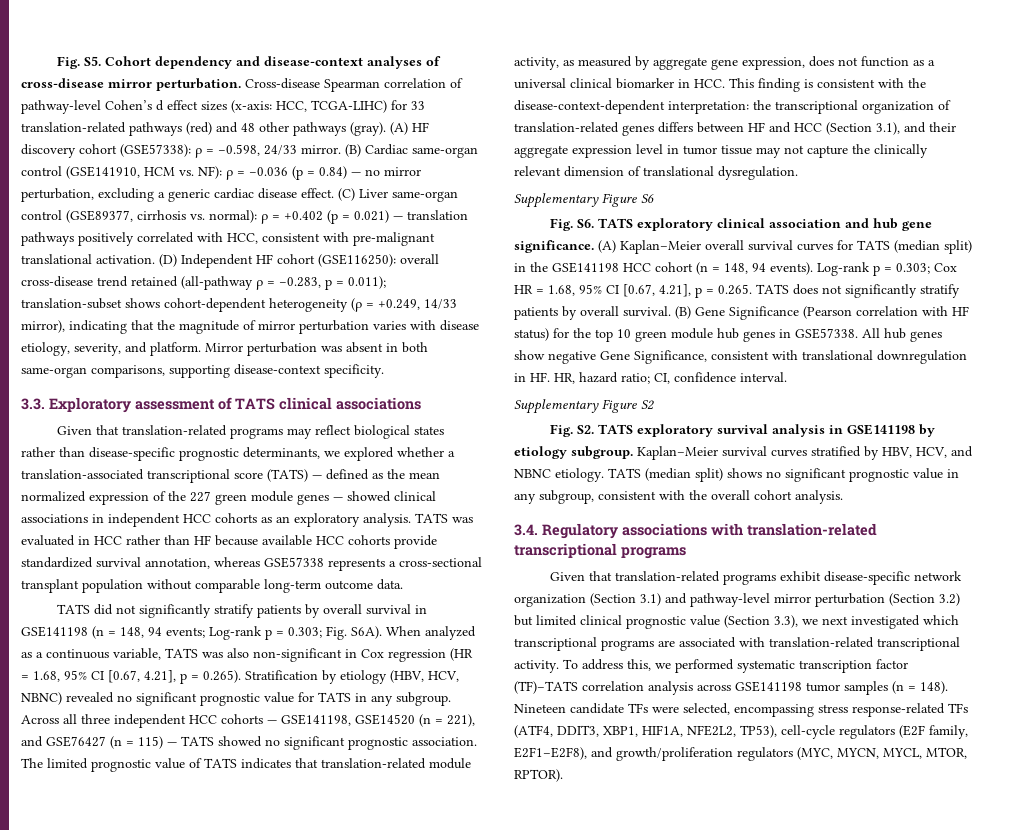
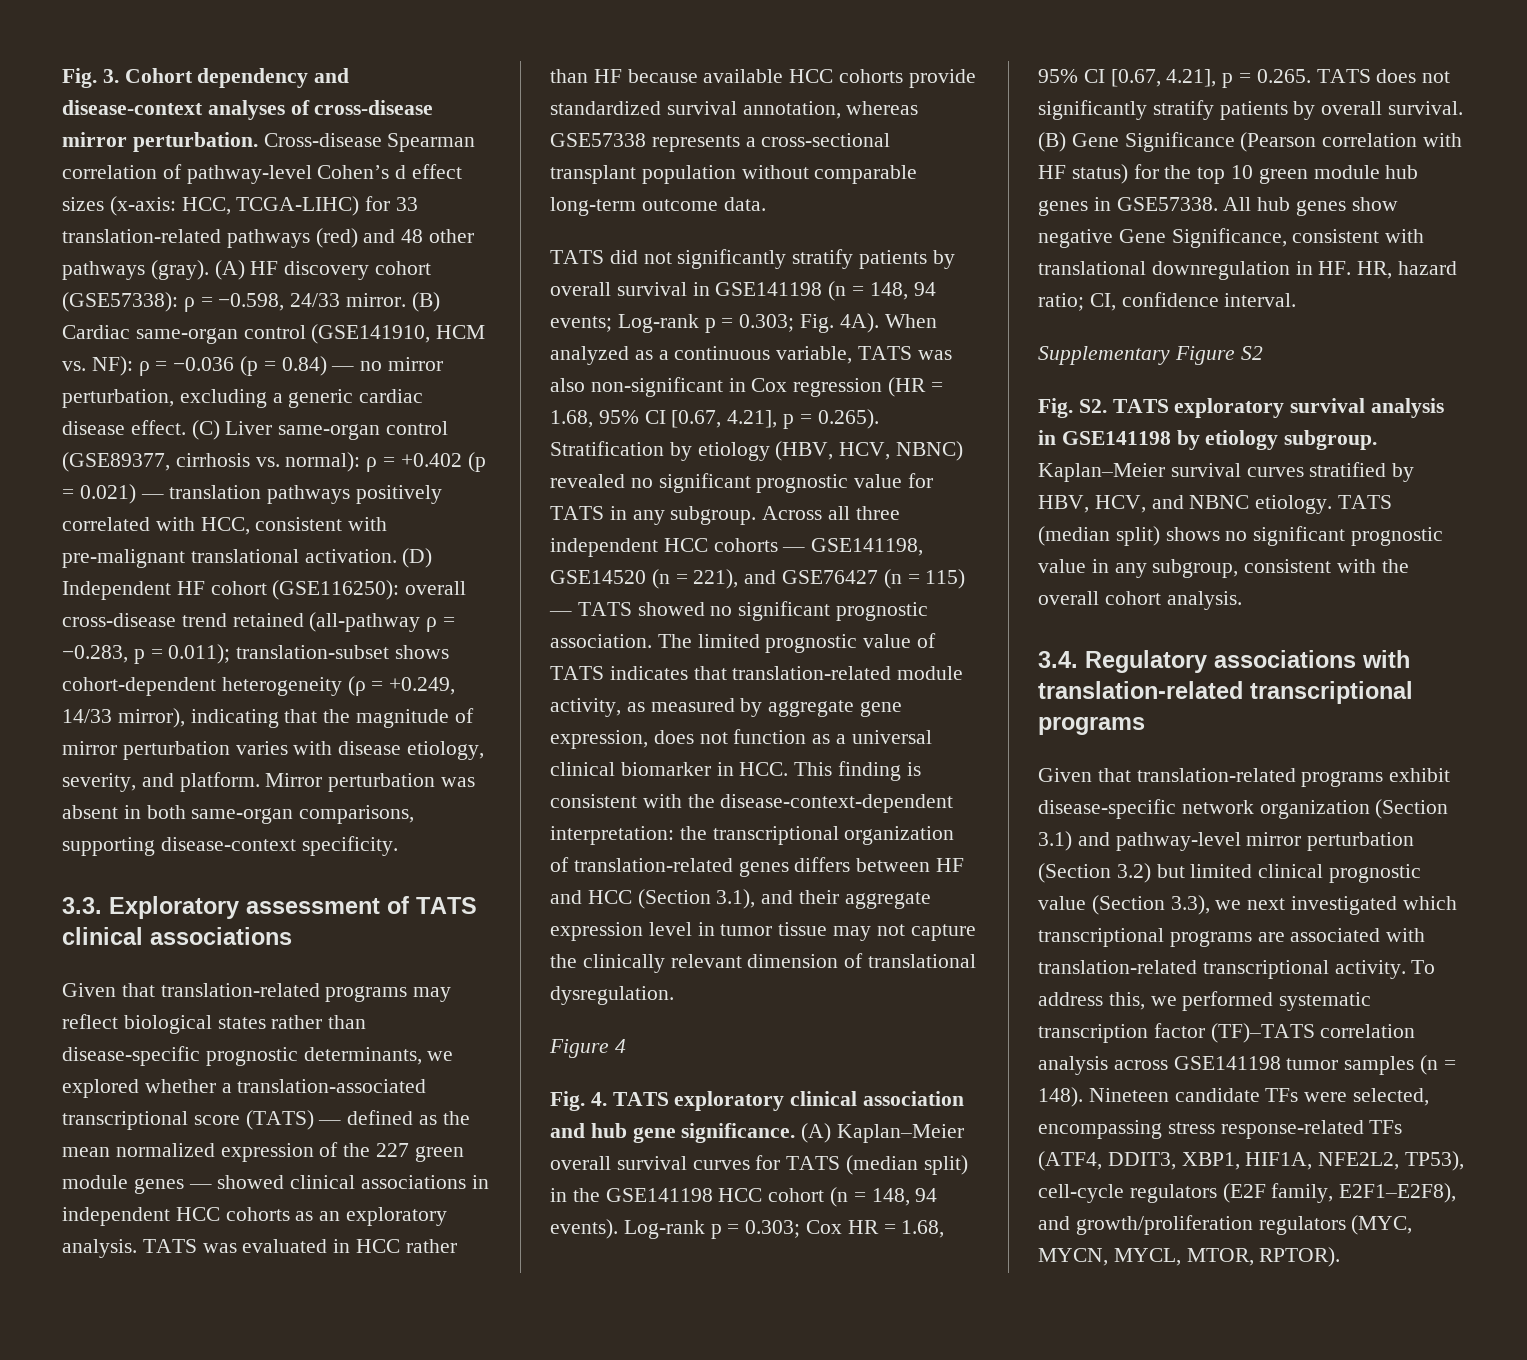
- Fig. S5. Cohort dependency and disease-context analyses of cross-disease mirror perturbation.
+ Fig. 3. Cohort dependency and disease-context analyses of cross-disease mirror perturbation.
- TATS did not significantly stratify patients by overall survival in GSE141198 (n = 148, 94 events; Log-rank p = 0.303; Fig. S6A).
+ TATS did not significantly stratify patients by overall survival in GSE141198 (n = 148, 94 events; Log-rank p = 0.303; Fig. 4A).
- Supplementary Figure S6
- Fig. S6. TATS exploratory clinical association and hub gene significance.
+ Figure 4
+ Fig. 4. TATS exploratory clinical association and hub gene significance.

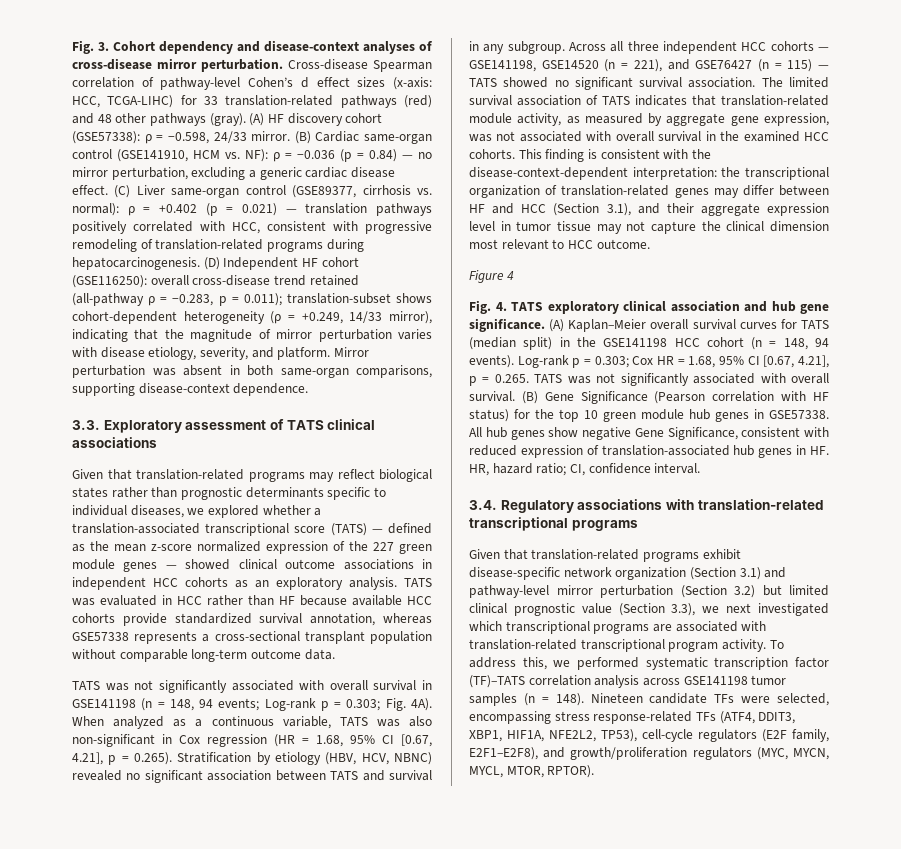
- (C) Liver same-organ control (GSE89377, cirrhosis vs. normal): ρ = +0.402 (p = 0.021) — translation pathways positively correlated with HCC, consistent with pre-malignant translational activation.
+ (C) Liver same-organ control (GSE89377, cirrhosis vs. normal): ρ = +0.402 (p = 0.021) — translation pathways positively correlated with HCC, consistent with progressive remodeling of translation-related programs during hepatocarcinogenesis.
- Mirror perturbation was absent in both same-organ comparisons, supporting disease-context specificity.
+ Mirror perturbation was absent in both same-organ comparisons, supporting disease-context dependence.
- Given that translation-related programs may reflect biological states rather than disease-specific prognostic determinants, we explored whether a translation-associated transcriptional score (TATS) — defined as the mean normalized expression of the 227 green module genes — showed clinical associations in independent HCC cohorts as an exploratory analysis.
+ Given that translation-related programs may reflect biological states rather than prognostic determinants specific to individual diseases, we explored whether a translation-associated transcriptional score (TATS) — defined as the mean z-score normalized expression of the 227 green module genes — showed clinical outcome associations in independent HCC cohorts as an exploratory analysis.
- TATS did not significantly stratify patients by overall survival in GSE141198 (n = 148, 94 events; Log-rank p = 0.303; Fig. 4A).
+ TATS was not significantly associated with overall survival in GSE141198 (n = 148, 94 events; Log-rank p = 0.303; Fig. 4A).
- When analyzed as a continuous variable, TATS was also non-significant in Cox regression (HR = 1.68, 95% CI [0.67, 4.21], p = 0.265). Stratification by etiology (HBV, HCV, NBNC) revealed no significant prognostic value for TATS in any subgroup.
+ When analyzed as a continuous variable, TATS was also non-significant in Cox regression (HR = 1.68, 95% CI [0.67, 4.21], p = 0.265). Stratification by etiology (HBV, HCV, NBNC) revealed no significant association between TATS and survival in any subgroup.
- Across all three independent HCC cohorts — GSE141198, GSE14520 (n = 221), and GSE76427 (n = 115) — TATS showed no significant prognostic association.
+ Across all three independent HCC cohorts — GSE141198, GSE14520 (n = 221), and GSE76427 (n = 115) — TATS showed no significant survival association.
- The limited prognostic value of TATS indicates that translation-related module activity, as measured by aggregate gene expression, does not function as a universal clinical biomarker in HCC. This finding is consistent with the disease-context-dependent interpretation: the transcriptional organization of translation-related genes differs between HF and HCC (Section 3.1), and their aggregate expression level in tumor tissue may not capture the clinically relevant dimension of translational dysregulation.
+ The limited survival association of TATS indicates that translation-related module activity, as measured by aggregate gene expression, was not associated with overall survival in the examined HCC cohorts. This finding is consistent with the disease-context-dependent interpretation: the transcriptional organization of translation-related genes may differ between HF and HCC (Section 3.1), and their aggregate expression level in tumor tissue may not capture the clinical dimension most relevant to HCC outcome.
- Log-rank p = 0.303; Cox HR = 1.68, 95% CI [0.67, 4.21], p = 0.265. TATS does not significantly stratify patients by overall survival.
+ Log-rank p = 0.303; Cox HR = 1.68, 95% CI [0.67, 4.21], p = 0.265. TATS was not significantly associated with overall survival.
- All hub genes show negative Gene Significance, consistent with translational downregulation in HF. HR, hazard ratio; CI, confidence interval.
+ All hub genes show negative Gene Significance, consistent with reduced expression of translation-associated hub genes in HF. HR, hazard ratio; CI, confidence interval.
- Supplementary Figure S2
- Fig. S2. TATS exploratory survival analysis in GSE141198 by etiology subgroup. Kaplan–Meier survival curves stratified by HBV, HCV, and NBNC etiology. TATS (median split) shows no significant prognostic value in any subgroup, consistent with the overall cohort analysis.
- Given that translation-related programs exhibit disease-specific network organization (Section 3.1) and pathway-level mirror perturbation (Section 3.2) but limited clinical prognostic value (Section 3.3), we next investigated which transcriptional programs are associated with translation-related transcriptional activity.
+ Given that translation-related programs exhibit disease-specific network organization (Section 3.1) and pathway-level mirror perturbation (Section 3.2) but limited clinical prognostic value (Section 3.3), we next investigated which transcriptional programs are associated with translation-related transcriptional program activity.

